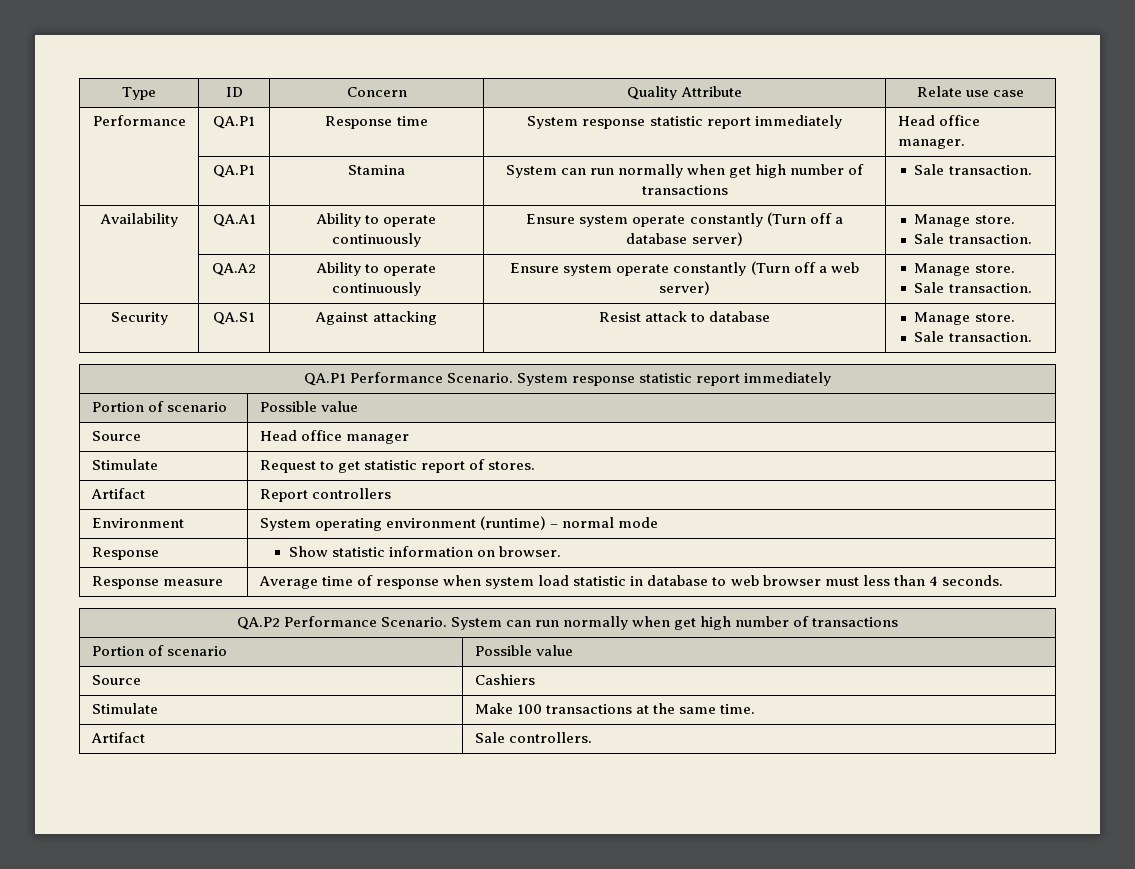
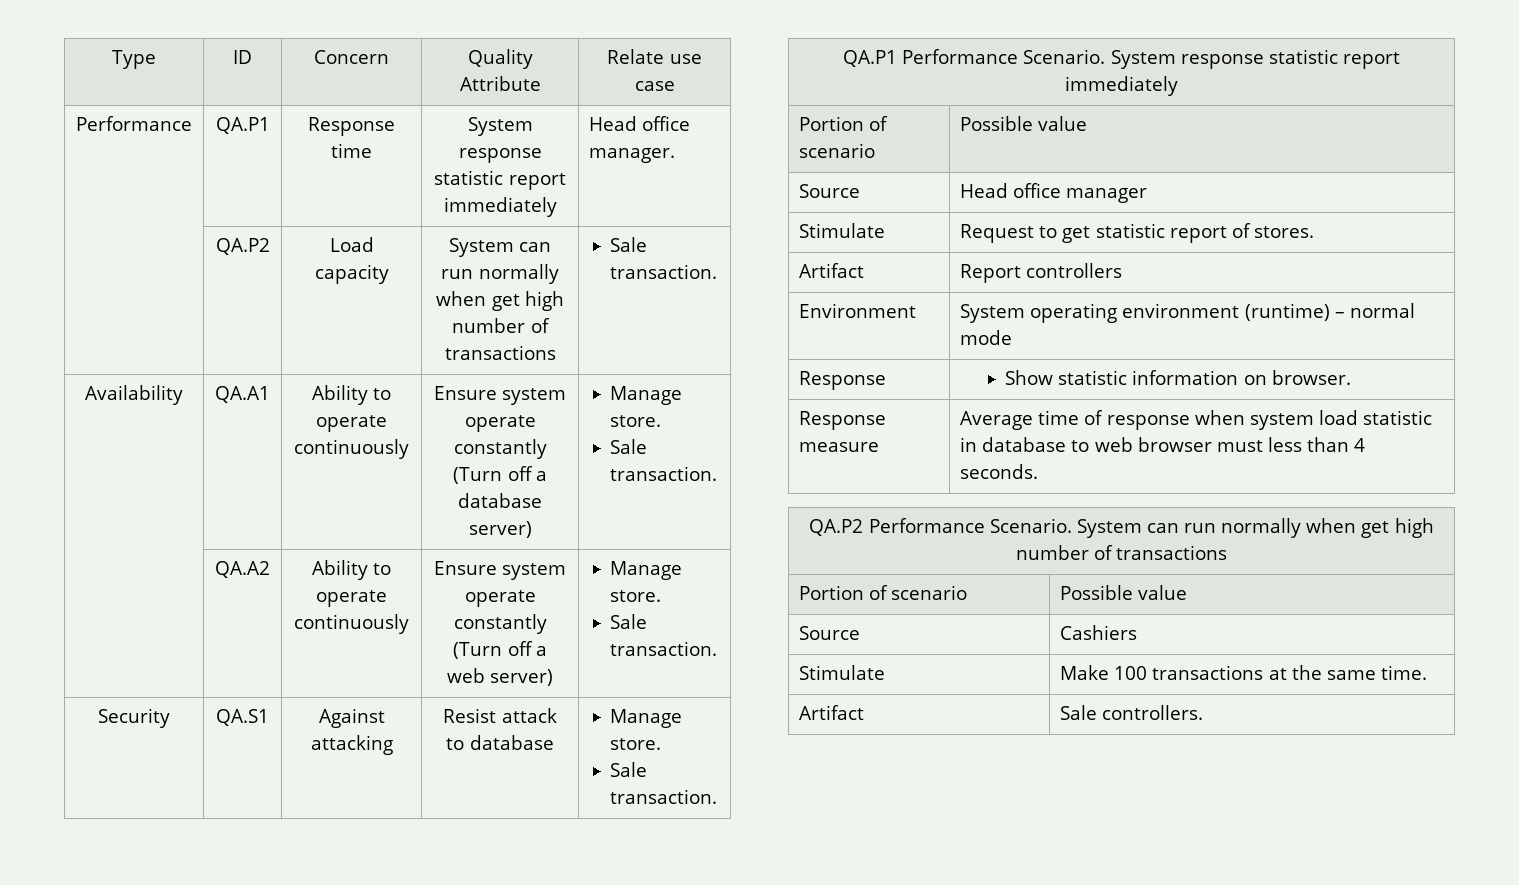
- | QA.P1 | Stamina | System can run normally when get high number of transactions | Sale transaction.
+ | QA.P2 | Load capacity | System can run normally when get high number of transactions | Sale transaction.

